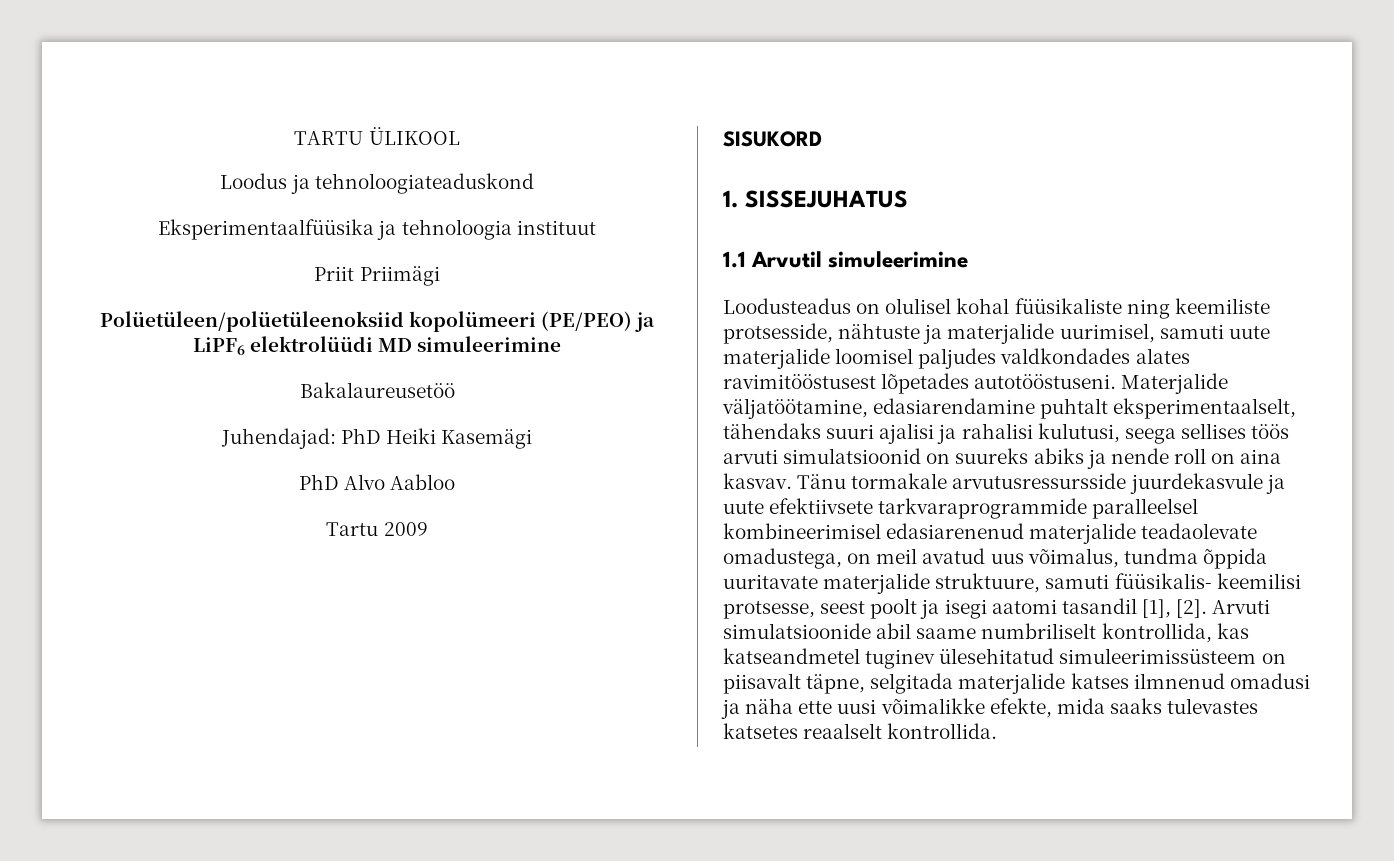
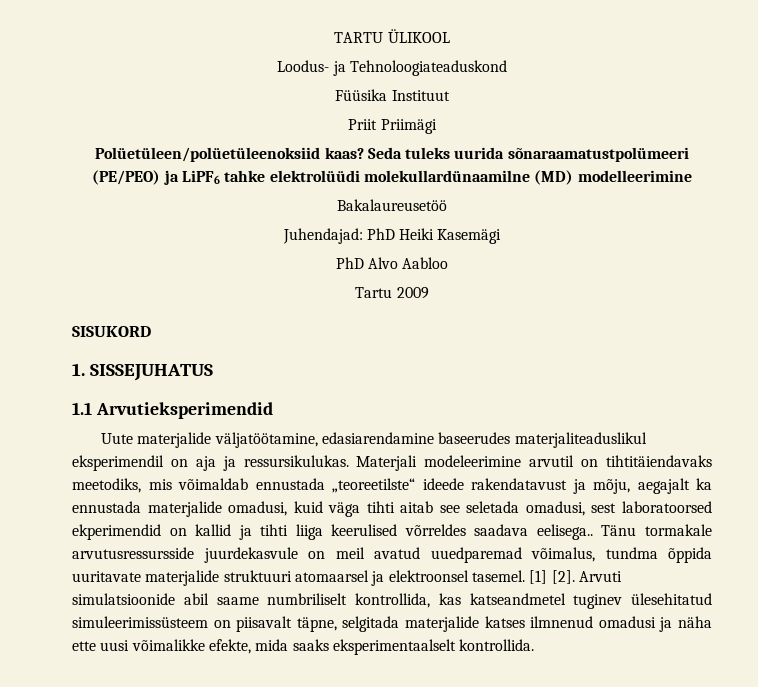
- Loodus ja tehnoloogiateaduskond
- Eksperimentaalfüüsika ja tehnoloogia instituut
+ Loodus- ja Tehnoloogiateaduskond
+ Füüsika Instituut
  Priit Priimägi
- Polüetüleen/polüetüleenoksiid kopolümeeri (PE/PEO) ja LiPF6 elektrolüüdi MD simuleerimine
+ Polüetüleen/polüetüleenoksiid kaas? Seda tuleks uurida sõnaraamatustpolümeeri (PE/PEO) ja LiPF6 tahke elektrolüüdi molekullardünaamilne (MD) modelleerimine
- 1.1 Arvutil simuleerimine
- Loodusteadus on olulisel kohal füüsikaliste ning keemiliste protsesside, nähtuste ja materjalide uurimisel, samuti uute materjalide loomisel paljudes valdkondades alates ravimitööstusest lõpetades autotööstuseni. Materjalide väljatöötamine, edasiarendamine puhtalt eksperimentaalselt, tähendaks suuri ajalisi ja rahalisi kulutusi, seega sellises töös arvuti simulatsioonid on suureks abiks ja nende roll on aina kasvav. Tänu tormakale arvutusressursside juurdekasvule ja uute efektiivsete tarkvaraprogrammide paralleelsel kombineerimisel edasiarenenud materjalide teadaolevate omadustega, on meil avatud uus võimalus, tundma õppida uuritavate materjalide struktuure, samuti füüsikalis- keemilisi protsesse, seest poolt ja isegi aatomi tasandil [1], [2].
+ 1.1 Arvutieksperimendid
+ Uute materjalide väljatöötamine, edasiarendamine baseerudes materjaliteaduslikul eksperimendil on aja ja ressursikulukas. Materjali modeleerimine arvutil on tihtitäiendavaks meetodiks, mis võimaldab ennustada „teoreetilste“ ideede rakendatavust ja mõju, aegajalt ka ennustada materjalide omadusi, kuid väga tihti aitab see seletada omadusi, sest laboratoorsed ekperimendid on kallid ja tihti liiga keerulised võrreldes saadava eelisega.. Tänu tormakale arvutusressursside juurdekasvule on meil avatud uuedparemad võimalus, tundma õppida uuritavate materjalide struktuuri atomaarsel ja elektroonsel tasemel. [1] [2].
- Arvuti simulatsioonide abil saame numbriliselt kontrollida, kas katseandmetel tuginev ülesehitatud simuleerimissüsteem on piisavalt täpne, selgitada materjalide katses ilmnenud omadusi ja näha ette uusi võimalikke efekte, mida saaks tulevastes katsetes reaalselt kontrollida.
+ Arvuti simulatsioonide abil saame numbriliselt kontrollida, kas katseandmetel tuginev ülesehitatud simuleerimissüsteem on piisavalt täpne, selgitada materjalide katses ilmnenud omadusi ja näha ette uusi võimalikke efekte, mida saaks eksperimentaalselt kontrollida.

